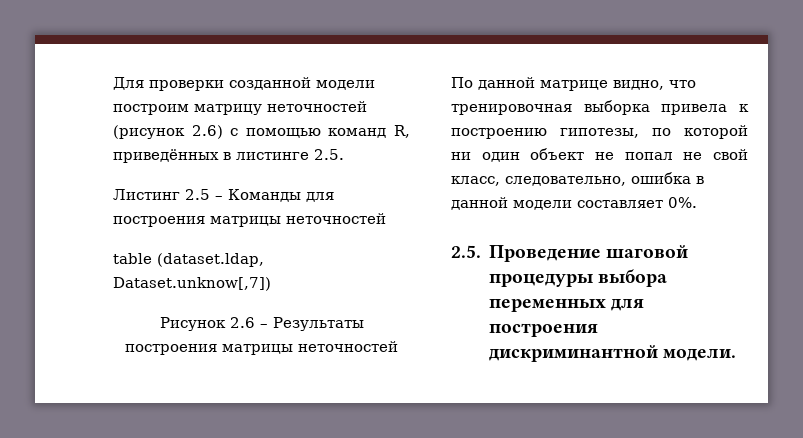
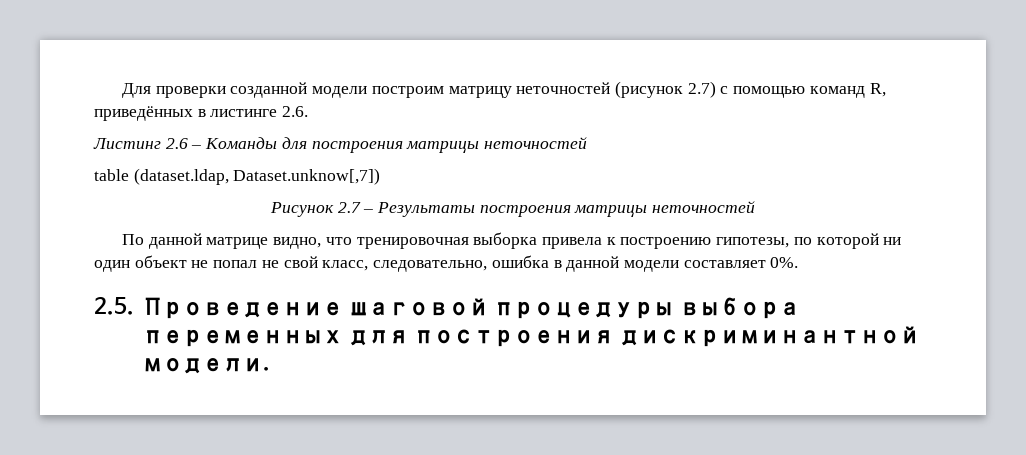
- Для проверки созданной модели построим матрицу неточностей (рисунок 2.6) с помощью команд R, приведённых в листинге 2.5.
+ Для проверки созданной модели построим матрицу неточностей (рисунок 2.7) с помощью команд R, приведённых в листинге 2.6.
- Листинг 2.5 – Команды для построения матрицы неточностей
+ Листинг 2.6 – Команды для построения матрицы неточностей
- Рисунок 2.6 – Результаты построения матрицы неточностей
+ Рисунок 2.7 – Результаты построения матрицы неточностей

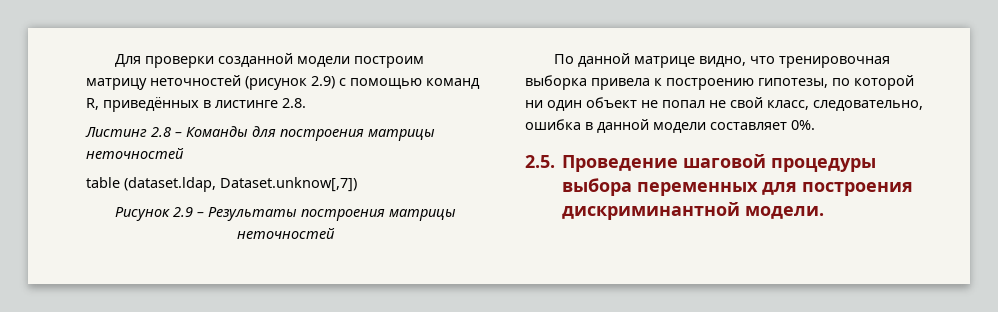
- Для проверки созданной модели построим матрицу неточностей (рисунок 2.7) с помощью команд R, приведённых в листинге 2.6.
+ Для проверки созданной модели построим матрицу неточностей (рисунок 2.9) с помощью команд R, приведённых в листинге 2.8.
- Листинг 2.6 – Команды для построения матрицы неточностей
+ Листинг 2.8 – Команды для построения матрицы неточностей
- Рисунок 2.7 – Результаты построения матрицы неточностей
+ Рисунок 2.9 – Результаты построения матрицы неточностей

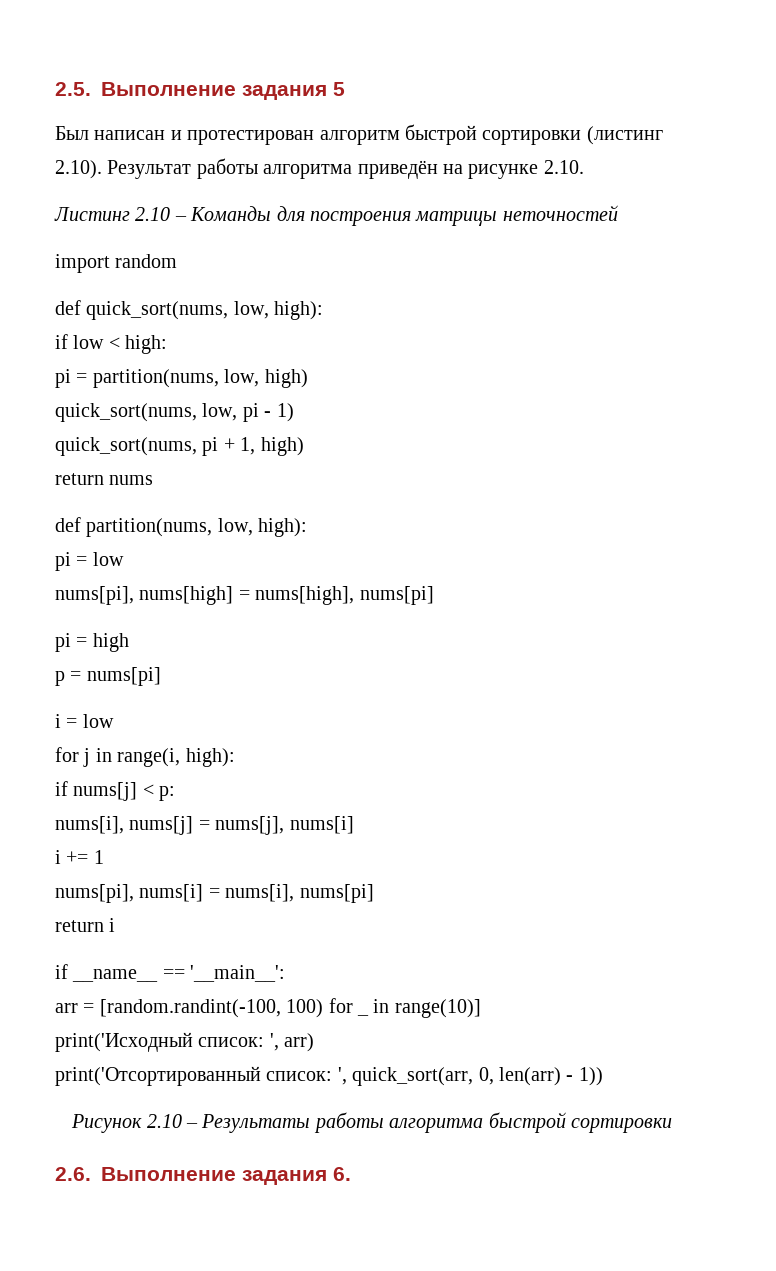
- Для проверки созданной модели построим матрицу неточностей (рисунок 2.9) с помощью команд R, приведённых в листинге 2.8.
+ 2.5. Выполнение задания 5
+ Был написан и протестирован алгоритм быстрой сортировки (листинг 2.10). Результат работы алгоритма приведён на рисунке 2.10.
- Листинг 2.8 – Команды для построения матрицы неточностей
+ Листинг 2.10 – Команды для построения матрицы неточностей
- table (dataset.ldap, Dataset.unknow[,7])
+ import random
+ def quick_sort(nums, low, high):
+ if low < high:
+ pi = partition(nums, low, high)
+ quick_sort(nums, low, pi - 1)
+ quick_sort(nums, pi + 1, high)
+ return nums
+ def partition(nums, low, high):
+ pi = low
+ nums[pi], nums[high] = nums[high], nums[pi]
+ pi = high
+ p = nums[pi]
+ i = low
+ for j in range(i, high):
+ if nums[j] < p:
+ nums[i], nums[j] = nums[j], nums[i]
+ i += 1
+ nums[pi], nums[i] = nums[i], nums[pi]
+ return i
+ if __name__ == '__main__':
+ arr = [random.randint(-100, 100) for _ in range(10)]
+ print('Исходный список: ', arr)
+ print('Отсортированный список: ', quick_sort(arr, 0, len(arr) - 1))
- Рисунок 2.9 – Результаты построения матрицы неточностей
- По данной матрице видно, что тренировочная выборка привела к построению гипотезы, по которой ни один объект не попал не свой класс, следовательно, ошибка в данной модели составляет 0%.
- 2.5. Проведение шаговой процедуры выбора переменных для построения дискриминантной модели.
+ Рисунок 2.10 – Результаты работы алгоритма быстрой сортировки
+ 2.6. Выполнение задания 6.

